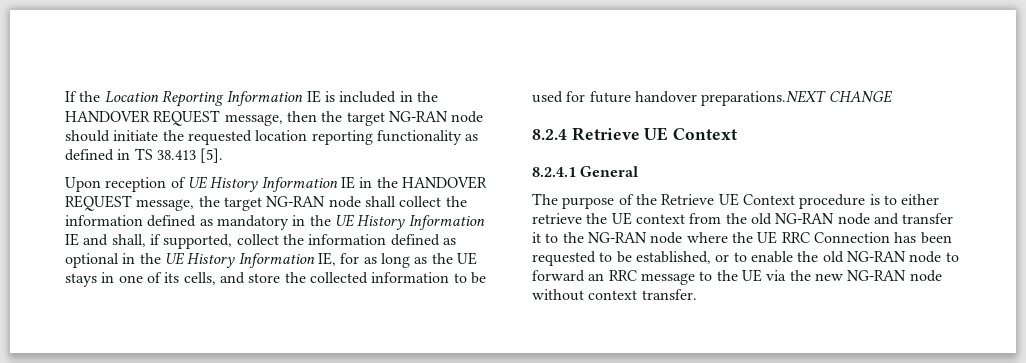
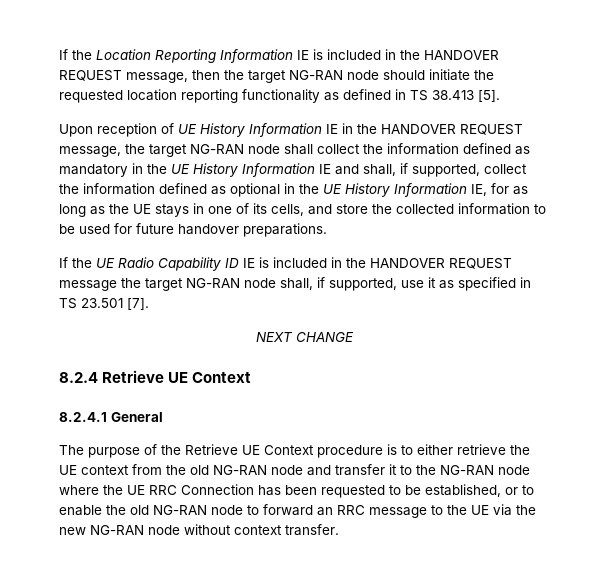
- Upon reception of UE History Information IE in the HANDOVER REQUEST message, the target NG-RAN node shall collect the information defined as mandatory in the UE History Information IE and shall, if supported, collect the information defined as optional in the UE History Information IE, for as long as the UE stays in one of its cells, and store the collected information to be used for future handover preparations.NEXT CHANGE
+ Upon reception of UE History Information IE in the HANDOVER REQUEST message, the target NG-RAN node shall collect the information defined as mandatory in the UE History Information IE and shall, if supported, collect the information defined as optional in the UE History Information IE, for as long as the UE stays in one of its cells, and store the collected information to be used for future handover preparations.
+ If the UE Radio Capability ID IE is included in the HANDOVER REQUEST message the target NG-RAN node shall, if supported, use it as specified in TS 23.501 [7].
+ NEXT CHANGE

